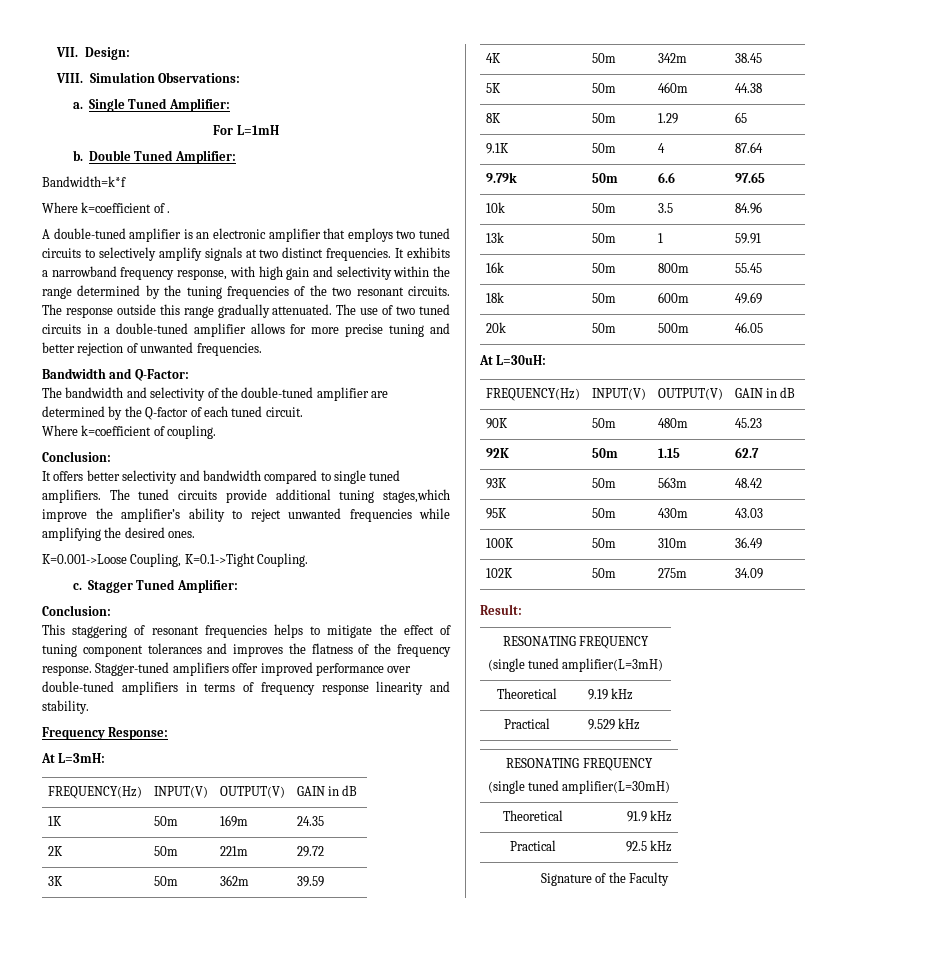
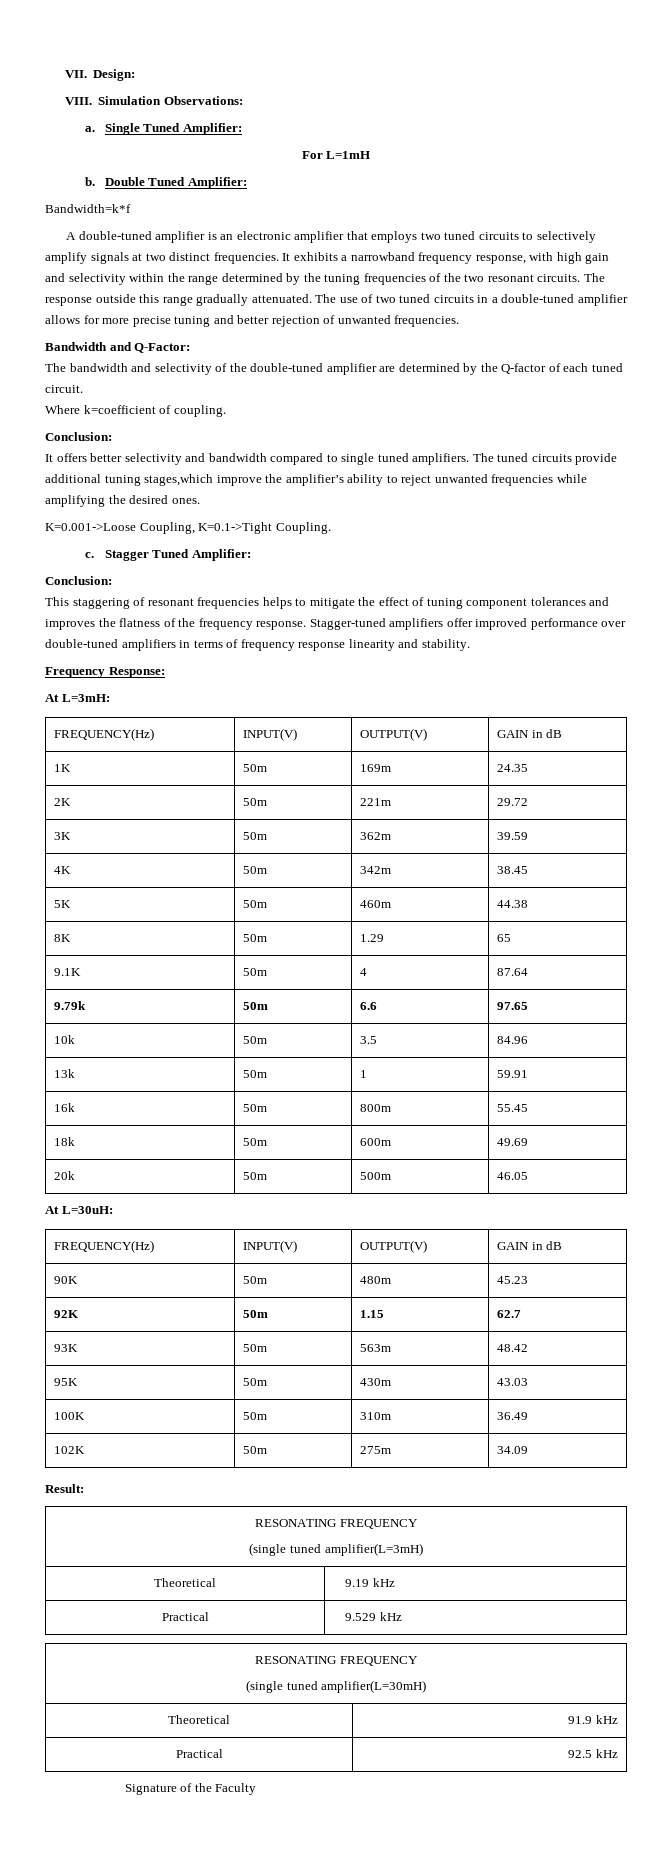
- Where k=coefficient of .

